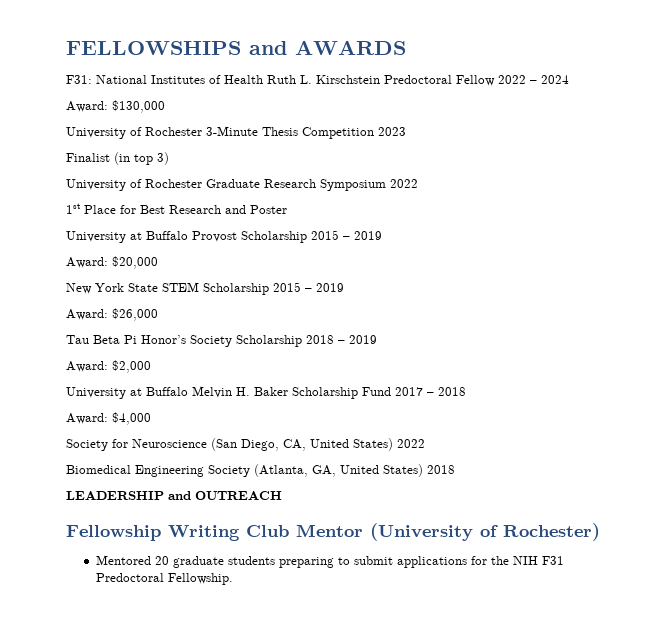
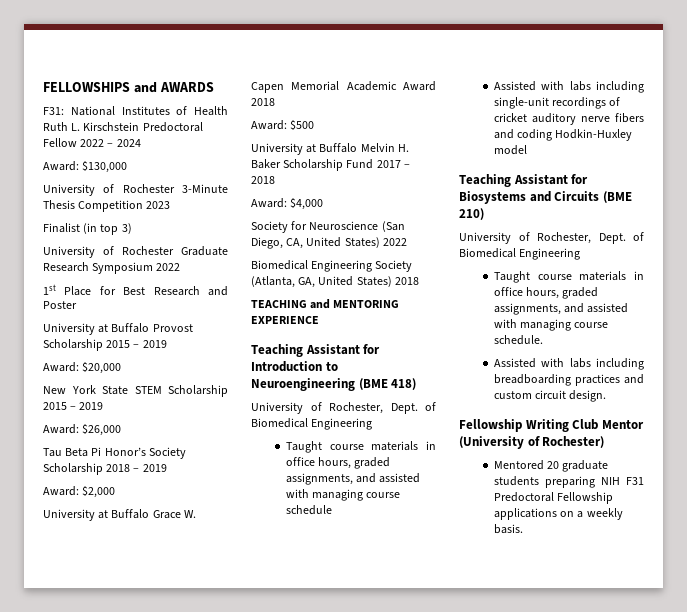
+ University at Buffalo Grace W. Capen Memorial Academic Award 2018
+ Award: $500
- LEADERSHIP and OUTREACH
+ TEACHING and MENTORING EXPERIENCE
+ Teaching Assistant for Introduction to Neuroengineering (BME 418)
+ University of Rochester, Dept. of Biomedical Engineering
+ Taught course materials in office hours, graded assignments, and assisted with managing course schedule
+ Assisted with labs including single-unit recordings of cricket auditory nerve fibers and coding Hodkin-Huxley model
+ Teaching Assistant for Biosystems and Circuits (BME 210)
+ University of Rochester, Dept. of Biomedical Engineering
+ Taught course materials in office hours, graded assignments, and assisted with managing course schedule.
+ Assisted with labs including breadboarding practices and custom circuit design.
- Mentored 20 graduate students preparing to submit applications for the NIH F31 Predoctoral Fellowship.
+ Mentored 20 graduate students preparing NIH F31 Predoctoral Fellowship applications on a weekly basis.

